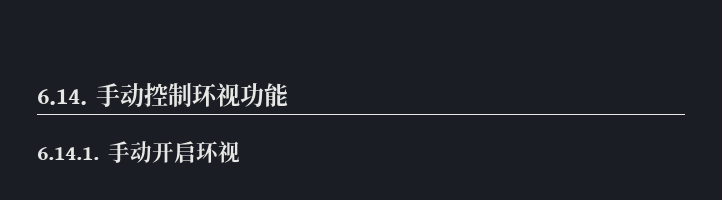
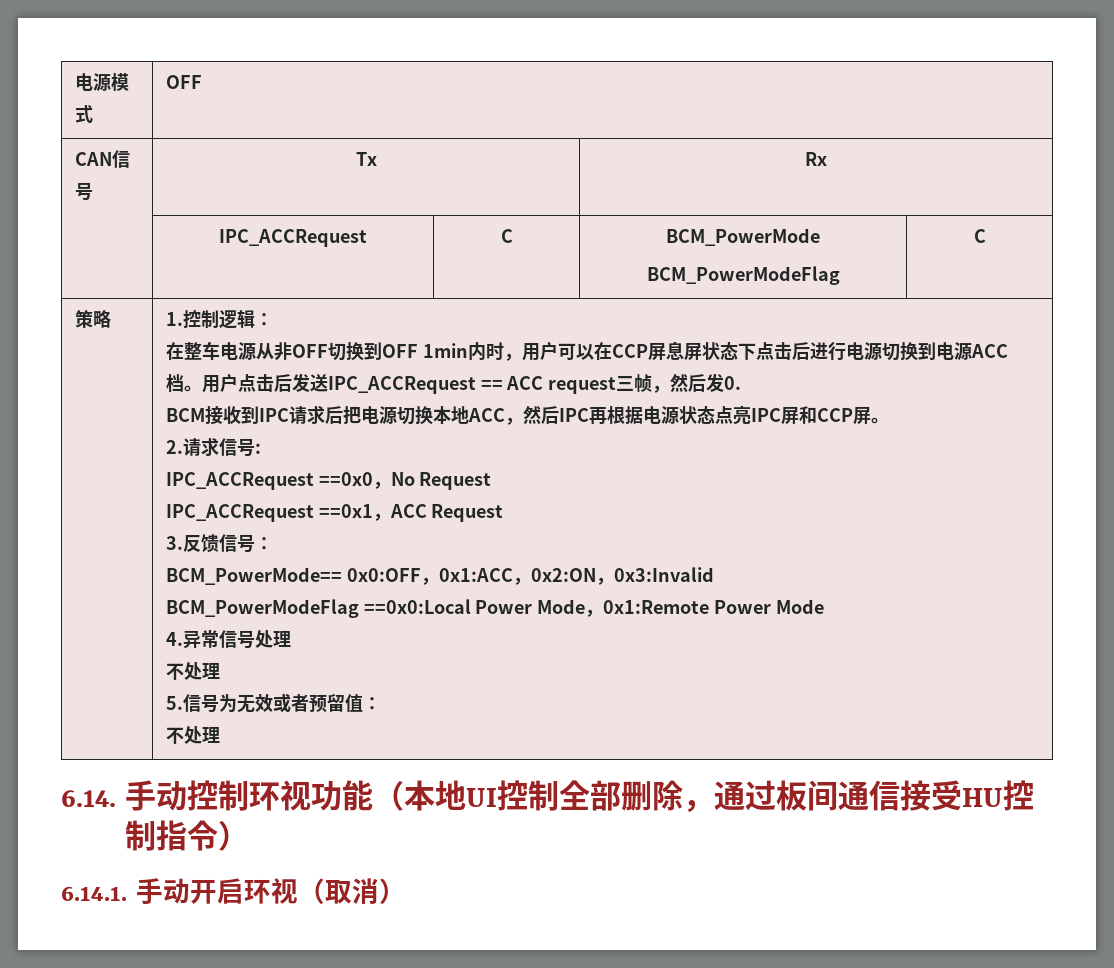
+ 电源模式 | OFF
+ CAN信号 | Tx | Rx
+ | IPC_ACCRequest | C | BCM_PowerMode
+ BCM_PowerModeFlag | C
+ 策略 | 1.控制逻辑：
+ 在整车电源从非OFF切换到OFF 1min内时，用户可以在CCP屏息屏状态下点击后进行电源切换到电源ACC档。用户点击后发送IPC_ACCRequest == ACC request三帧，然后发0.
+ BCM接收到IPC请求后把电源切换本地ACC，然后IPC再根据电源状态点亮IPC屏和CCP屏。
+ 2.请求信号:
+ IPC_ACCRequest ==0x0，No Request
+ IPC_ACCRequest ==0x1，ACC Request
+ 3.反馈信号：
+ BCM_PowerMode== 0x0:OFF，0x1:ACC，0x2:ON，0x3:Invalid
+ BCM_PowerModeFlag ==0x0:Local Power Mode，0x1:Remote Power Mode
+ 4.异常信号处理
+ 不处理
+ 5.信号为无效或者预留值：
+ 不处理
- 6.14.手动控制环视功能
+ 6.14.手动控制环视功能（本地UI控制全部删除，通过板间通信接受HU控制指令）
- 6.14.1.手动开启环视
+ 6.14.1.手动开启环视（取消）

